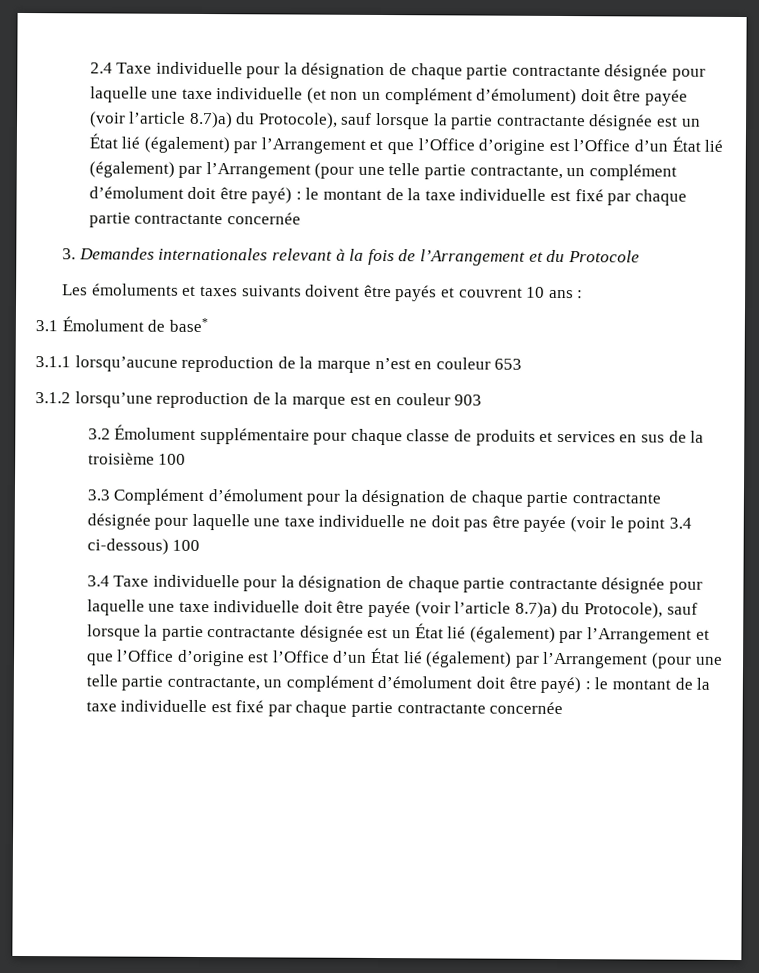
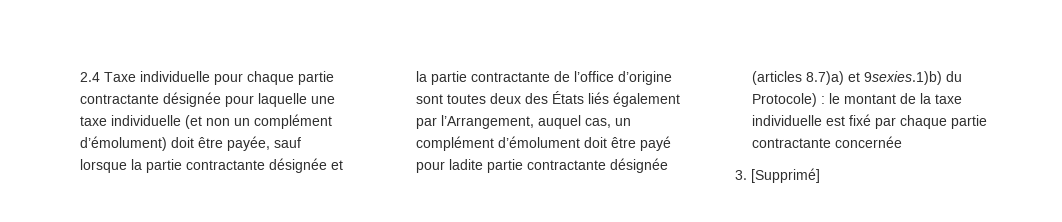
- 2.4 Taxe individuelle pour la désignation de chaque partie contractante désignée pour laquelle une taxe individuelle (et non un complément d’émolument) doit être payée (voir l’article 8.7)a) du Protocole), sauf lorsque la partie contractante désignée est un État lié (également) par l’Arrangement et que l’Office d’origine est l’Office d’un État lié (également) par l’Arrangement (pour une telle partie contractante, un complément d’émolument doit être payé) : le montant de la taxe individuelle est fixé par chaque partie contractante concernée
+ 2.4 Taxe individuelle pour chaque partie contractante désignée pour laquelle une taxe individuelle (et non un complément d’émolument) doit être payée, sauf lorsque la partie contractante désignée et la partie contractante de l’office d’origine sont toutes deux des États liés également par l’Arrangement, auquel cas, un complément d’émolument doit être payé pour ladite partie contractante désignée (articles 8.7)a) et 9sexies.1)b) du Protocole) : le montant de la taxe individuelle est fixé par chaque partie contractante concernée
- 3. Demandes internationales relevant à la fois de l’Arrangement et du Protocole
- Les émoluments et taxes suivants doivent être payés et couvrent 10 ans :
- 3.1 Émolument de base*
- 3.1.1 lorsqu’aucune reproduction de la marque n’est en couleur 653
- 3.1.2 lorsqu’une reproduction de la marque est en couleur 903
- 3.2 Émolument supplémentaire pour chaque classe de produits et services en sus de la troisième 100
- 3.3 Complément d’émolument pour la désignation de chaque partie contractante désignée pour laquelle une taxe individuelle ne doit pas être payée (voir le point 3.4 ci-dessous) 100
- 3.4 Taxe individuelle pour la désignation de chaque partie contractante désignée pour laquelle une taxe individuelle doit être payée (voir l’article 8.7)a) du Protocole), sauf lorsque la partie contractante désignée est un État lié (également) par l’Arrangement et que l’Office d’origine est l’Office d’un État lié (également) par l’Arrangement (pour une telle partie contractante, un complément d’émolument doit être payé) : le montant de la taxe individuelle est fixé par chaque partie contractante concernée
+ 3. [Supprimé]

